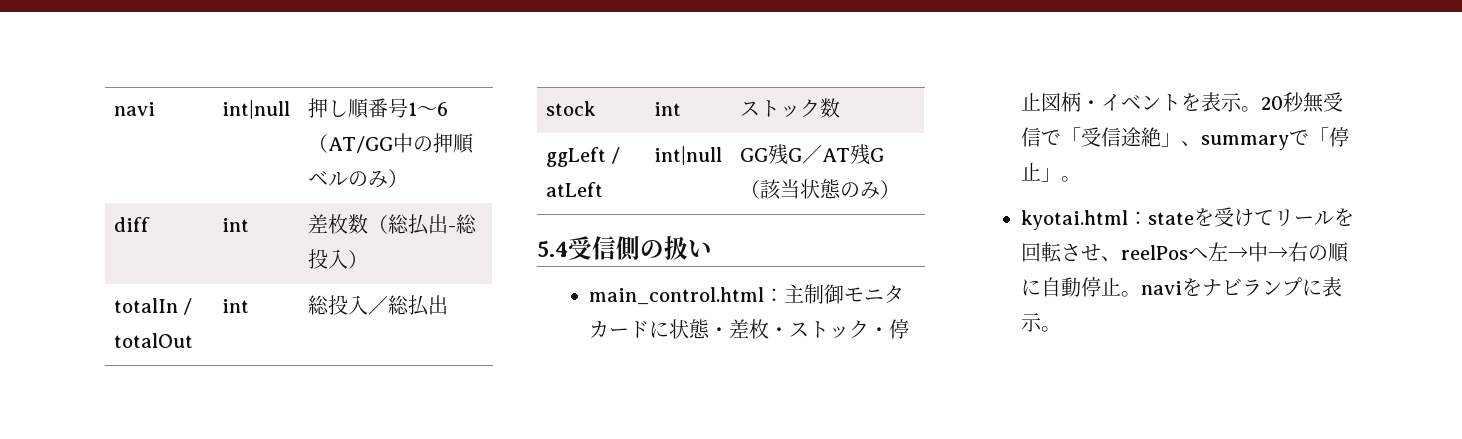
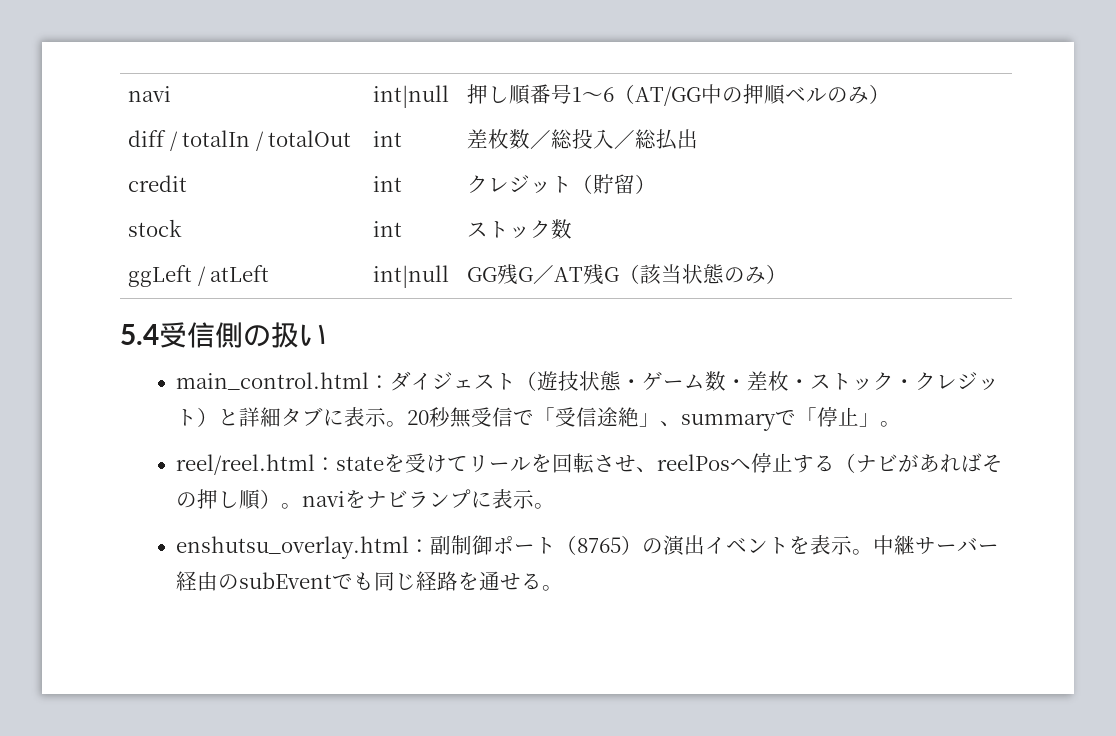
- diff | int | 差枚数（総払出-総投入）
- totalIn / totalOut | int | 総投入／総払出
+ diff / totalIn / totalOut | int | 差枚数／総投入／総払出
+ credit | int | クレジット（貯留）
- main_control.html：主制御モニタカードに状態・差枚・ストック・停止図柄・イベントを表示。
+ main_control.html：ダイジェスト（遊技状態・ゲーム数・差枚・ストック・クレジット）と詳細タブに表示。
- kyotai.html：stateを受けてリールを回転させ、reelPosへ左→中→右の順に自動停止。naviをナビランプに表示。
+ reel/reel.html：stateを受けてリールを回転させ、reelPosへ停止する（ナビがあればその押し順）。naviをナビランプに表示。
+ enshutsu_overlay.html：副制御ポート（8765）の演出イベントを表示。中継サーバー経由のsubEventでも同じ経路を通せる。

